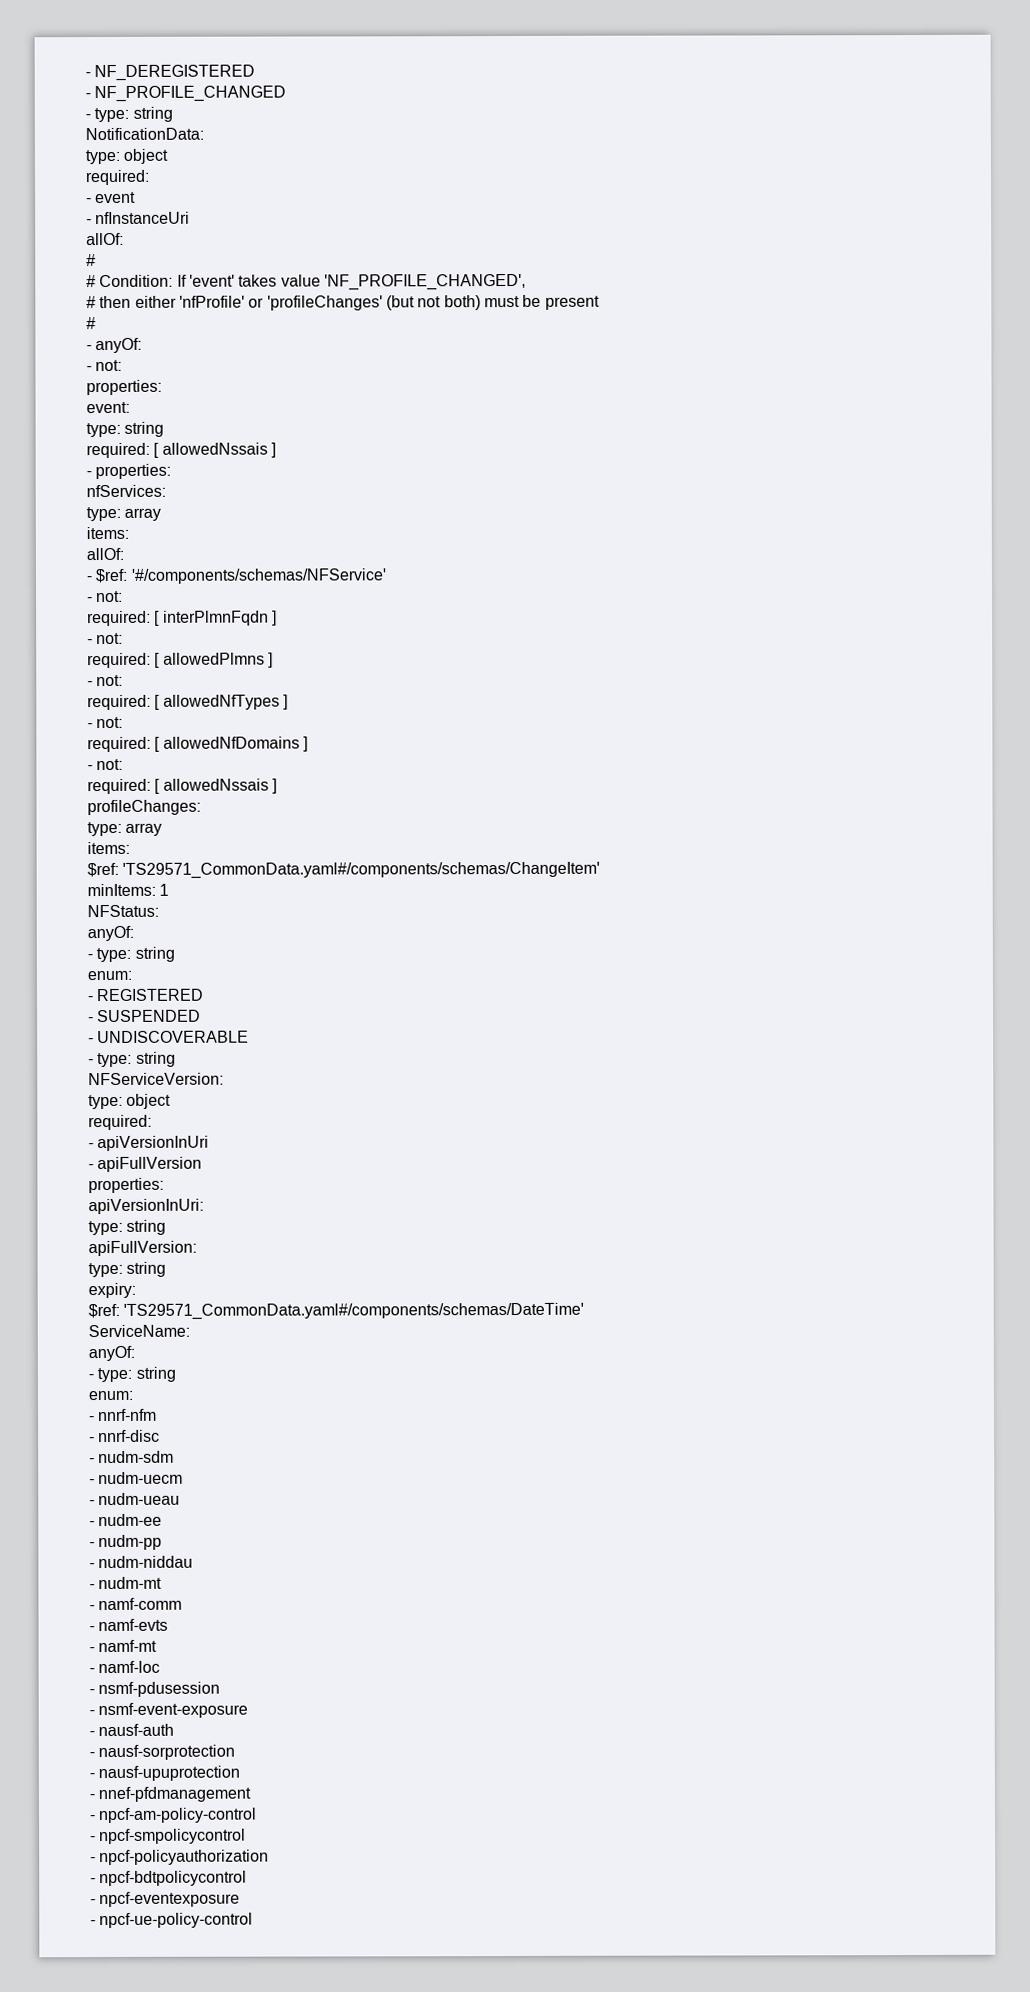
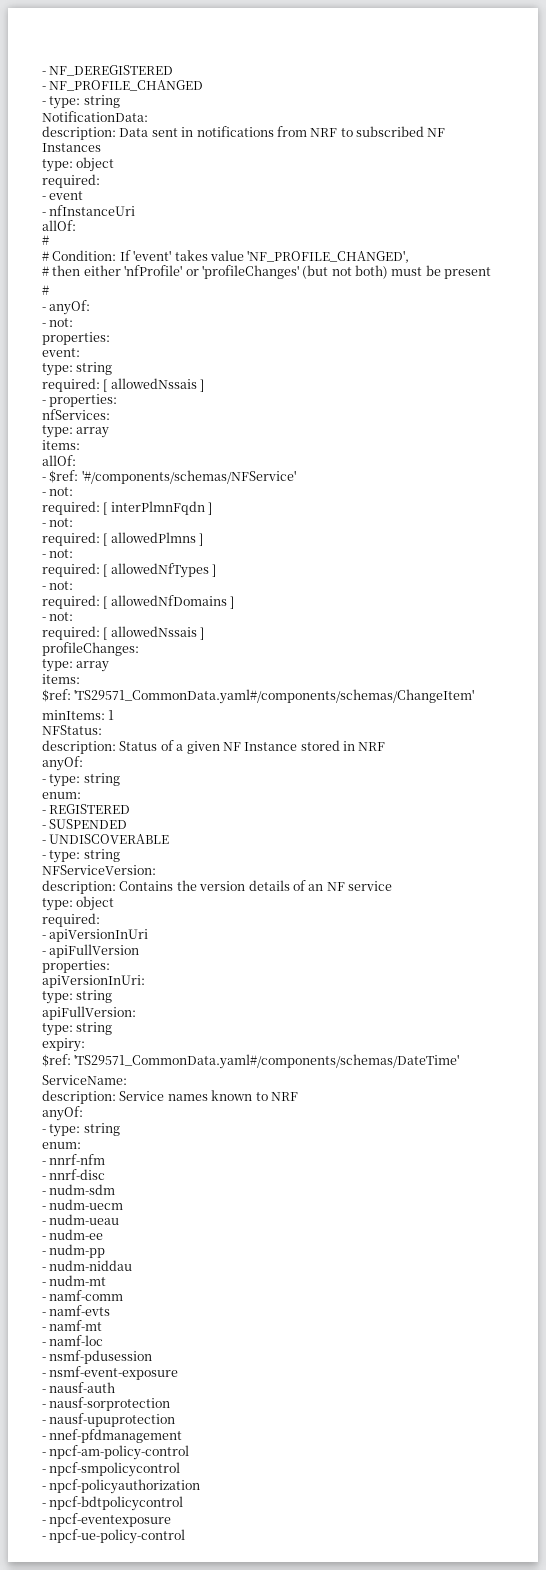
+ description: Data sent in notifications from NRF to subscribed NF Instances
+ description: Status of a given NF Instance stored in NRF
+ description: Contains the version details of an NF service
+ description: Service names known to NRF

